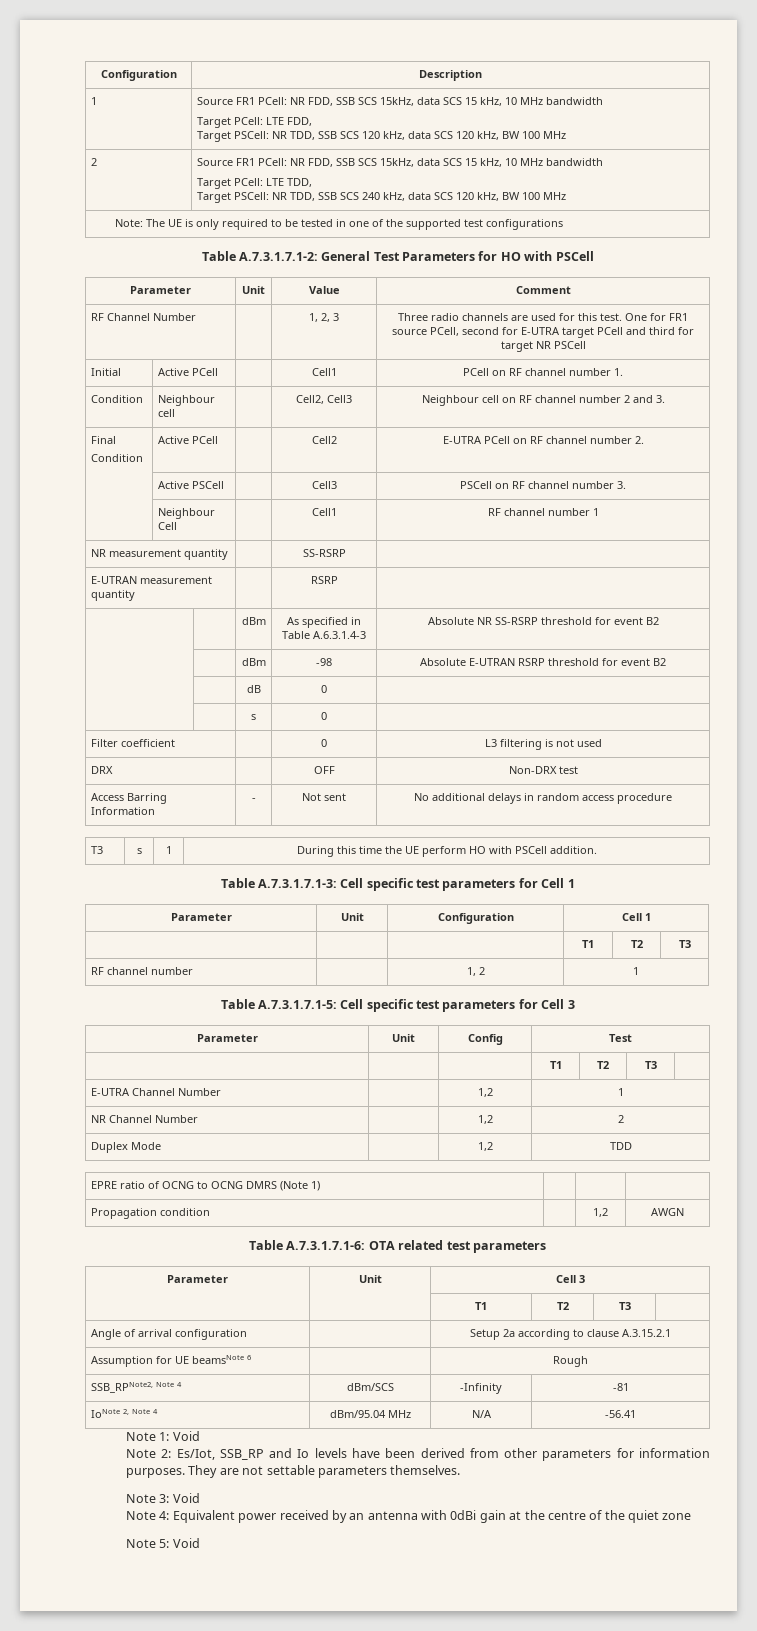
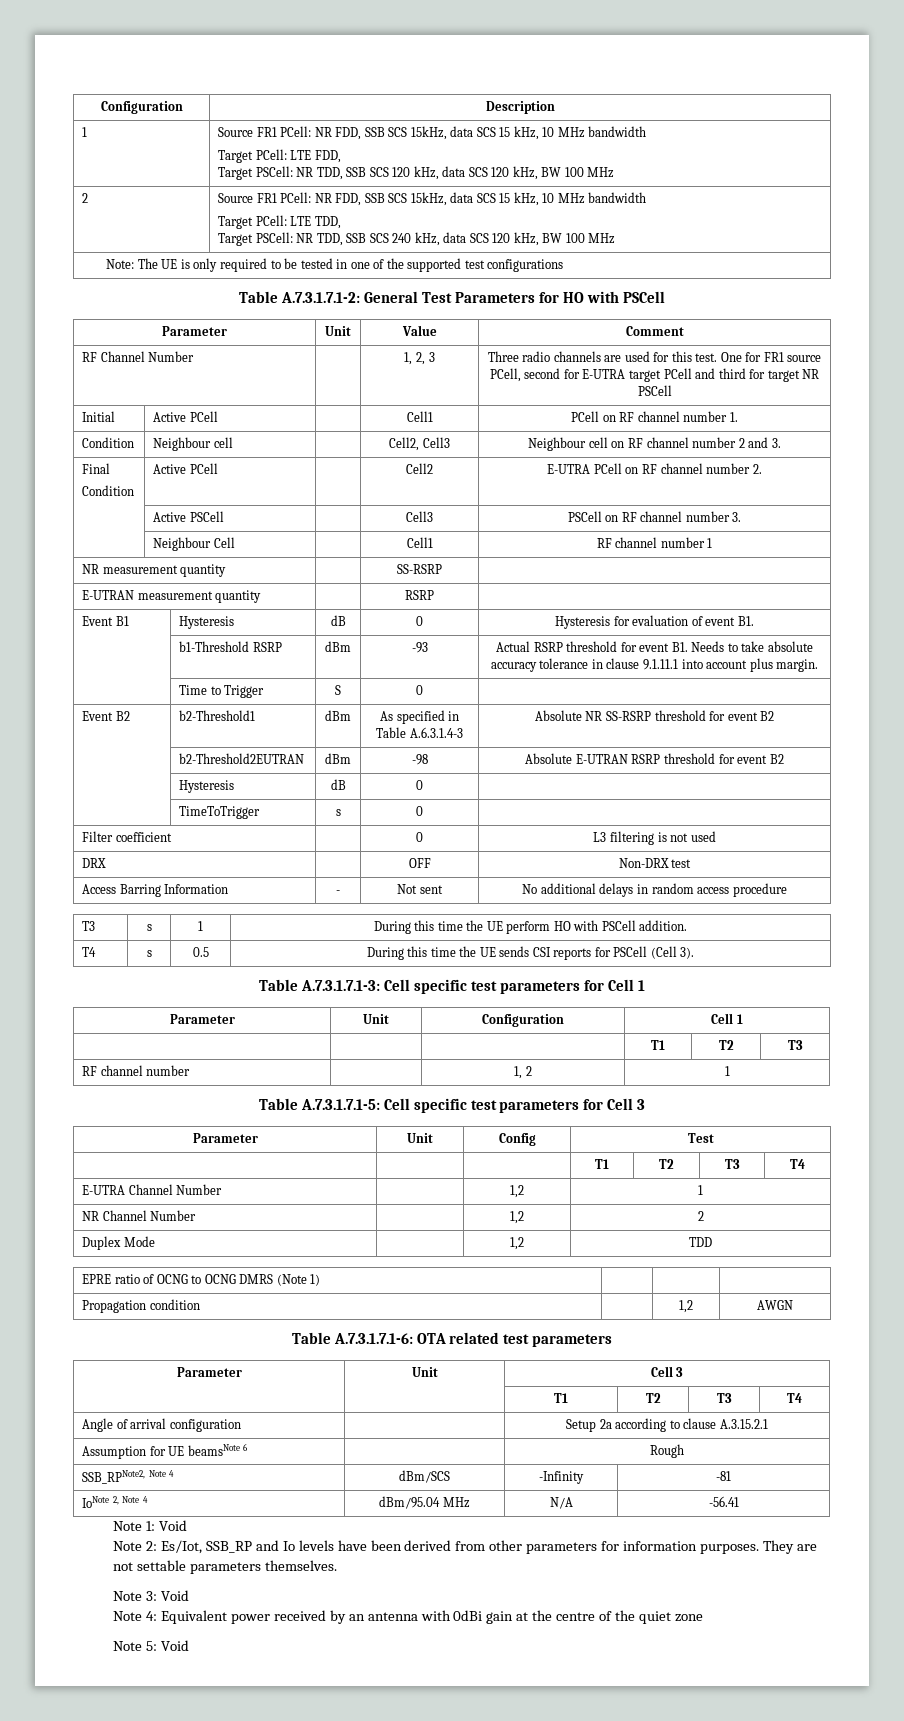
- | | dBm | As specified in Table A.6.3.1.4-3 | Absolute NR SS-RSRP threshold for event B2
+ Event B1 | Hysteresis | dB | 0 | Hysteresis for evaluation of event B1.
+ | b1-Threshold RSRP | dBm | -93 | Actual RSRP threshold for event B1. Needs to take absolute accuracy tolerance in clause 9.1.11.1 into account plus margin.
+ | Time to Trigger | S | 0 |
+ Event B2 | b2-Threshold1 | dBm | As specified in Table A.6.3.1.4-3 | Absolute NR SS-RSRP threshold for event B2
- | | dBm | -98 | Absolute E-UTRAN RSRP threshold for event B2
- | | dB | 0 |
+ | b2-Threshold2EUTRAN | dBm | -98 | Absolute E-UTRAN RSRP threshold for event B2
+ | Hysteresis | dB | 0 |
- | | s | 0 |
+ | TimeToTrigger | s | 0 |
+ T4 | s | 0.5 | During this time the UE sends CSI reports for PSCell (Cell 3).
- | | | T1 | T2 | T3 |
+ | | | T1 | T2 | T3 | T4
  Parameter | Unit | Cell 3
- | | T1 | T2 | T3 |
+ | | T1 | T2 | T3 | T4

